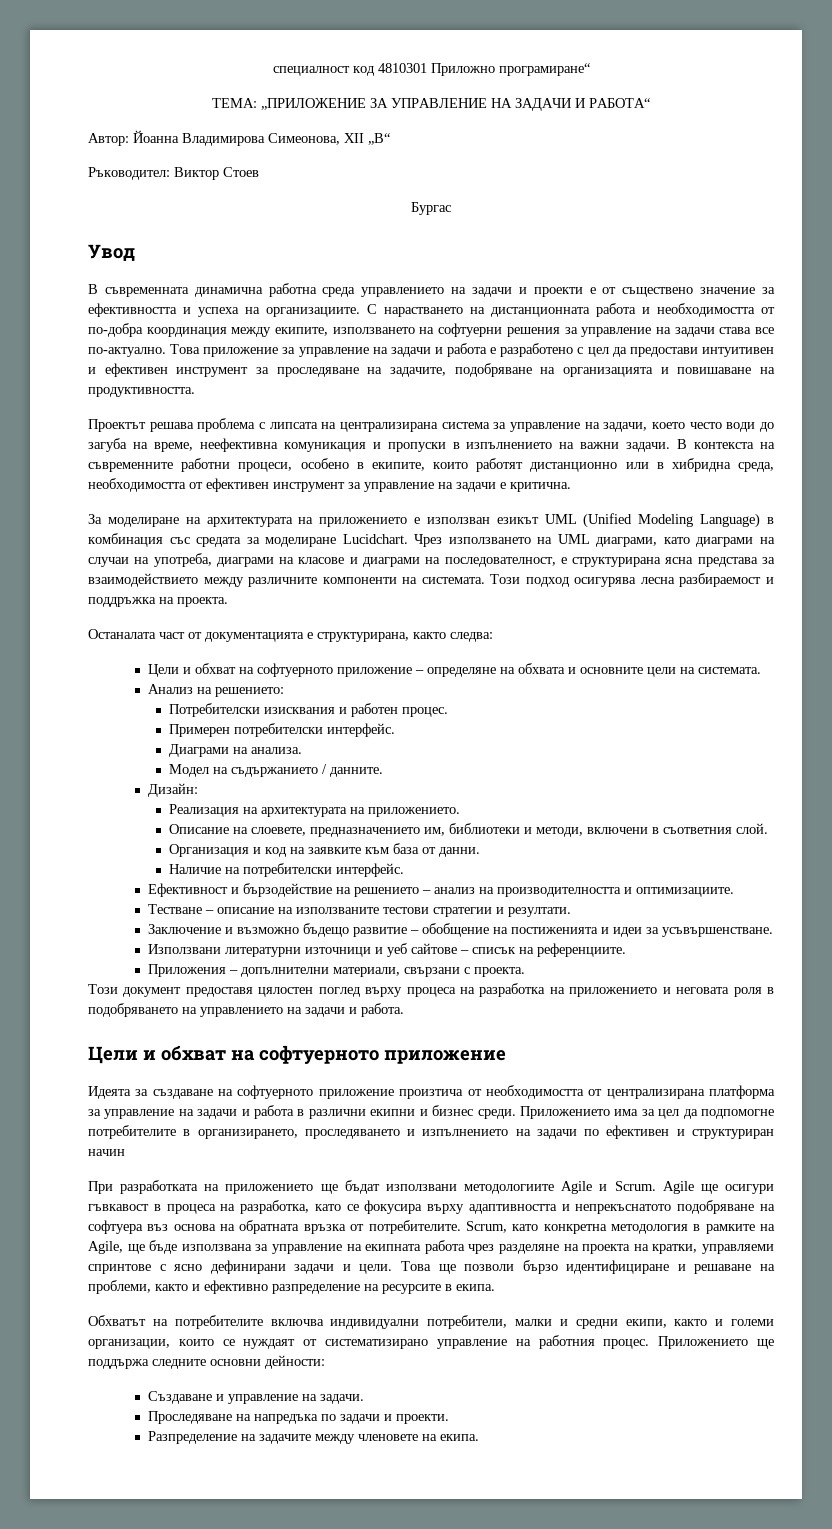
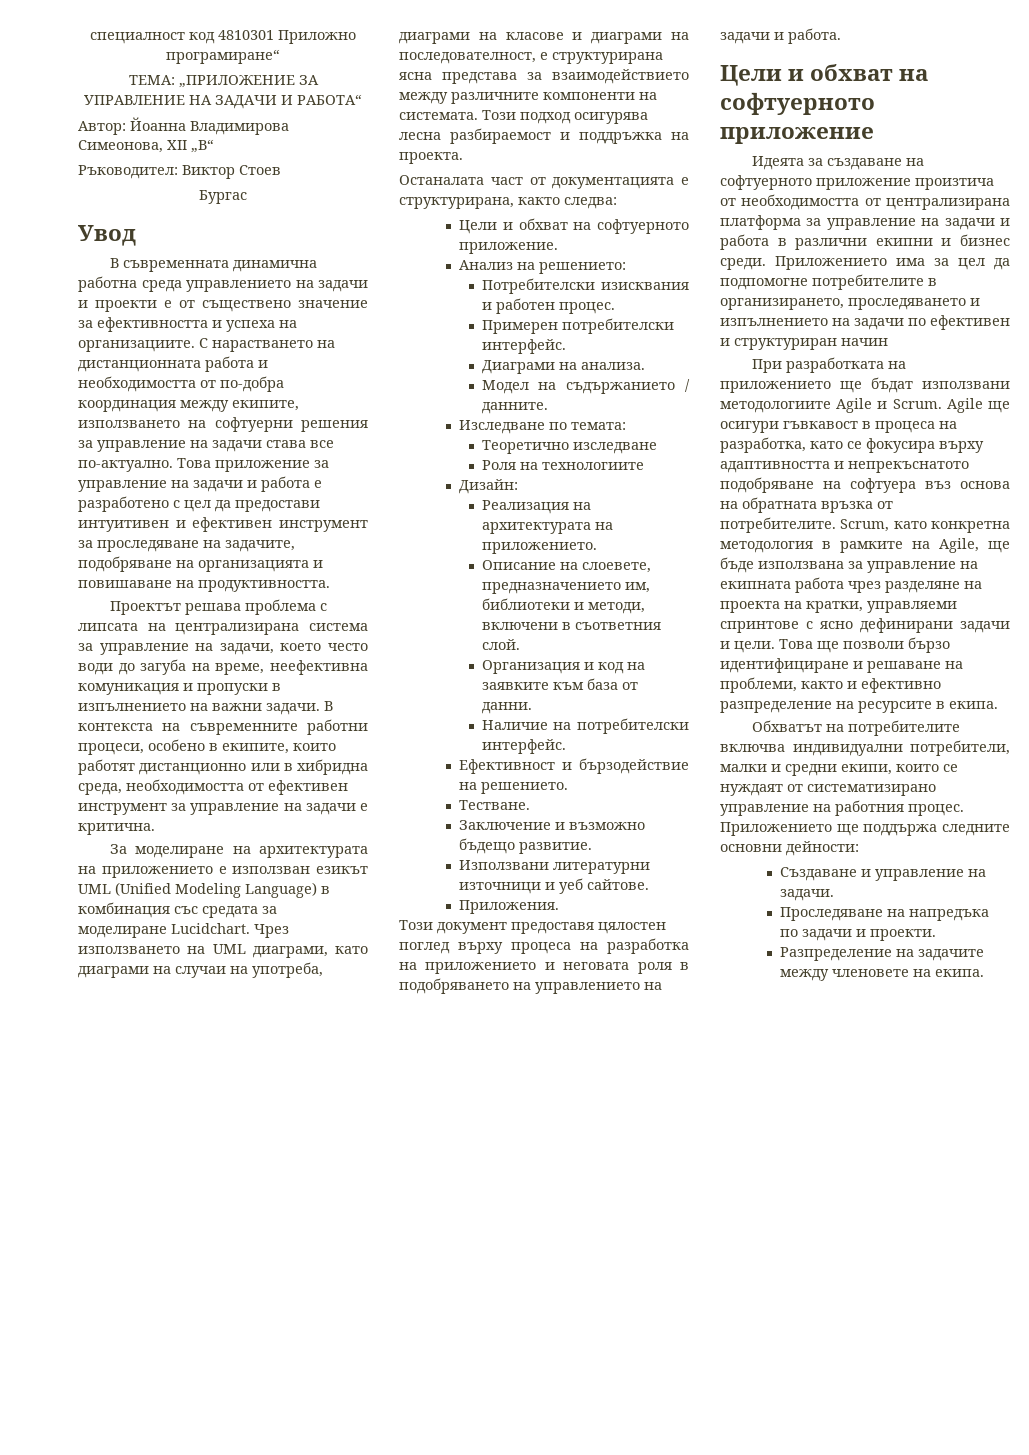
- Цели и обхват на софтуерното приложение – определяне на обхвата и основните цели на системата.
+ Цели и обхват на софтуерното приложение.
+ Изследване по темата:
+ Теоретично изследване
+ Роля на технологиите
- Ефективност и бързодействие на решението – анализ на производителността и оптимизациите.
- Тестване – описание на използваните тестови стратегии и резултати.
- Заключение и възможно бъдещо развитие – обобщение на постиженията и идеи за усъвършенстване.
+ Ефективност и бързодействие на решението.
+ Тестване.
+ Заключение и възможно бъдещо развитие.
- Използвани литературни източници и уеб сайтове – списък на референциите.
- Приложения – допълнителни материали, свързани с проекта.
+ Използвани литературни източници и уеб сайтове.
+ Приложения.
- Обхватът на потребителите включва индивидуални потребители, малки и средни екипи, както и големи организации, които се нуждаят от систематизирано управление на работния процес.
+ Обхватът на потребителите включва индивидуални потребители, малки и средни екипи, които се нуждаят от систематизирано управление на работния процес.

